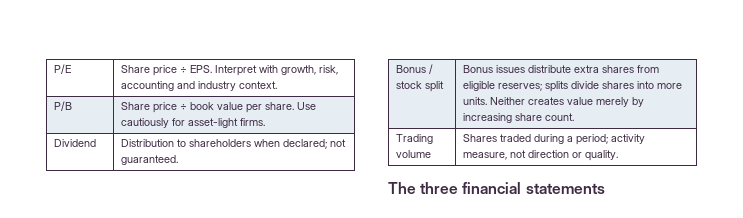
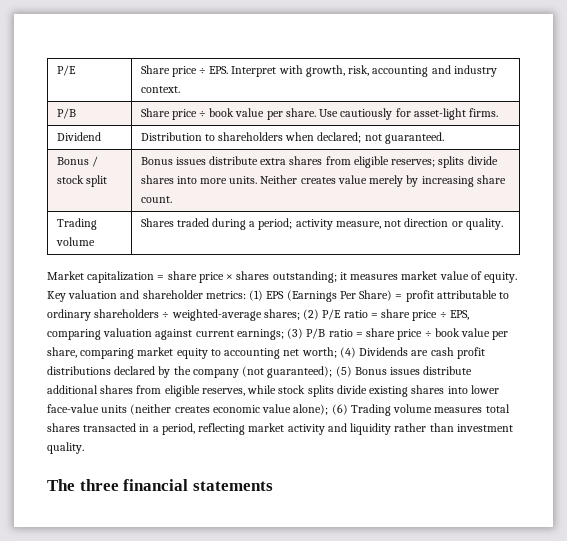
+ Market capitalization = share price × shares outstanding; it measures market value of equity. Key valuation and shareholder metrics: (1) EPS (Earnings Per Share) = profit attributable to ordinary shareholders ÷ weighted-average shares; (2) P/E ratio = share price ÷ EPS, comparing valuation against current earnings; (3) P/B ratio = share price ÷ book value per share, comparing market equity to accounting net worth; (4) Dividends are cash profit distributions declared by the company (not guaranteed); (5) Bonus issues distribute additional shares from eligible reserves, while stock splits divide existing shares into lower face-value units (neither creates economic value alone); (6) Trading volume measures total shares transacted in a period, reflecting market activity and liquidity rather than investment quality.

